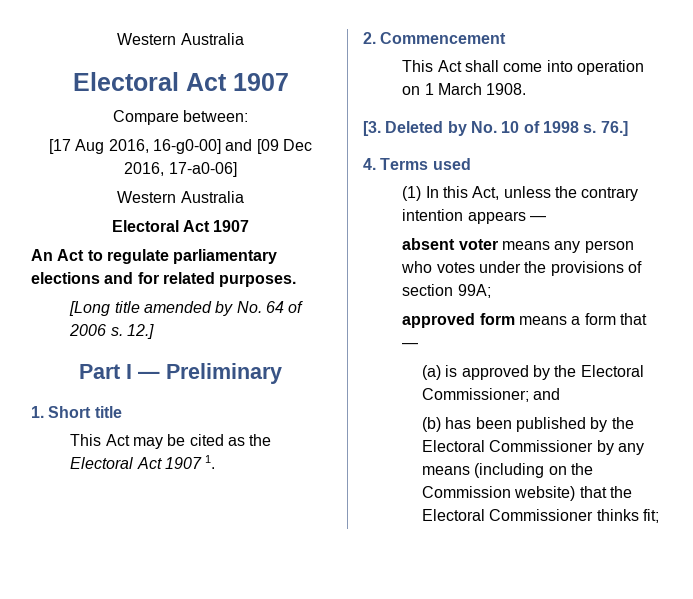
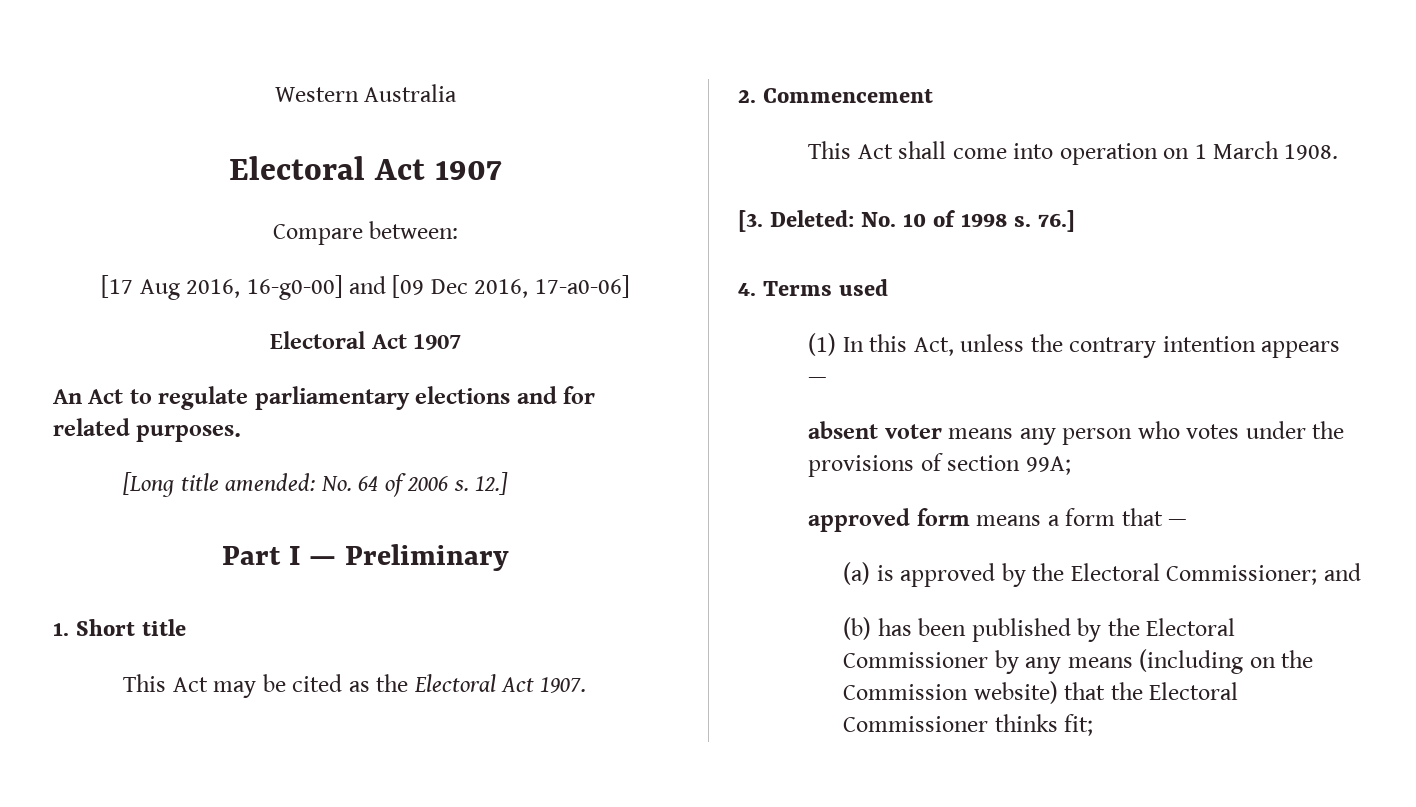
  [17 Aug 2016, 16-g0-00] and [09 Dec 2016, 17-a0-06]
- Western Australia
- [Long title amended by No. 64 of 2006 s.
+ [Long title amended: No. 64 of 2006 s.
- This Act may be cited as the Electoral Act 1907 1.
+ This Act may be cited as the Electoral Act 1907.
- [3. Deleted by No. 10 of 1998 s.
+ [3. Deleted: No. 10 of 1998 s.

